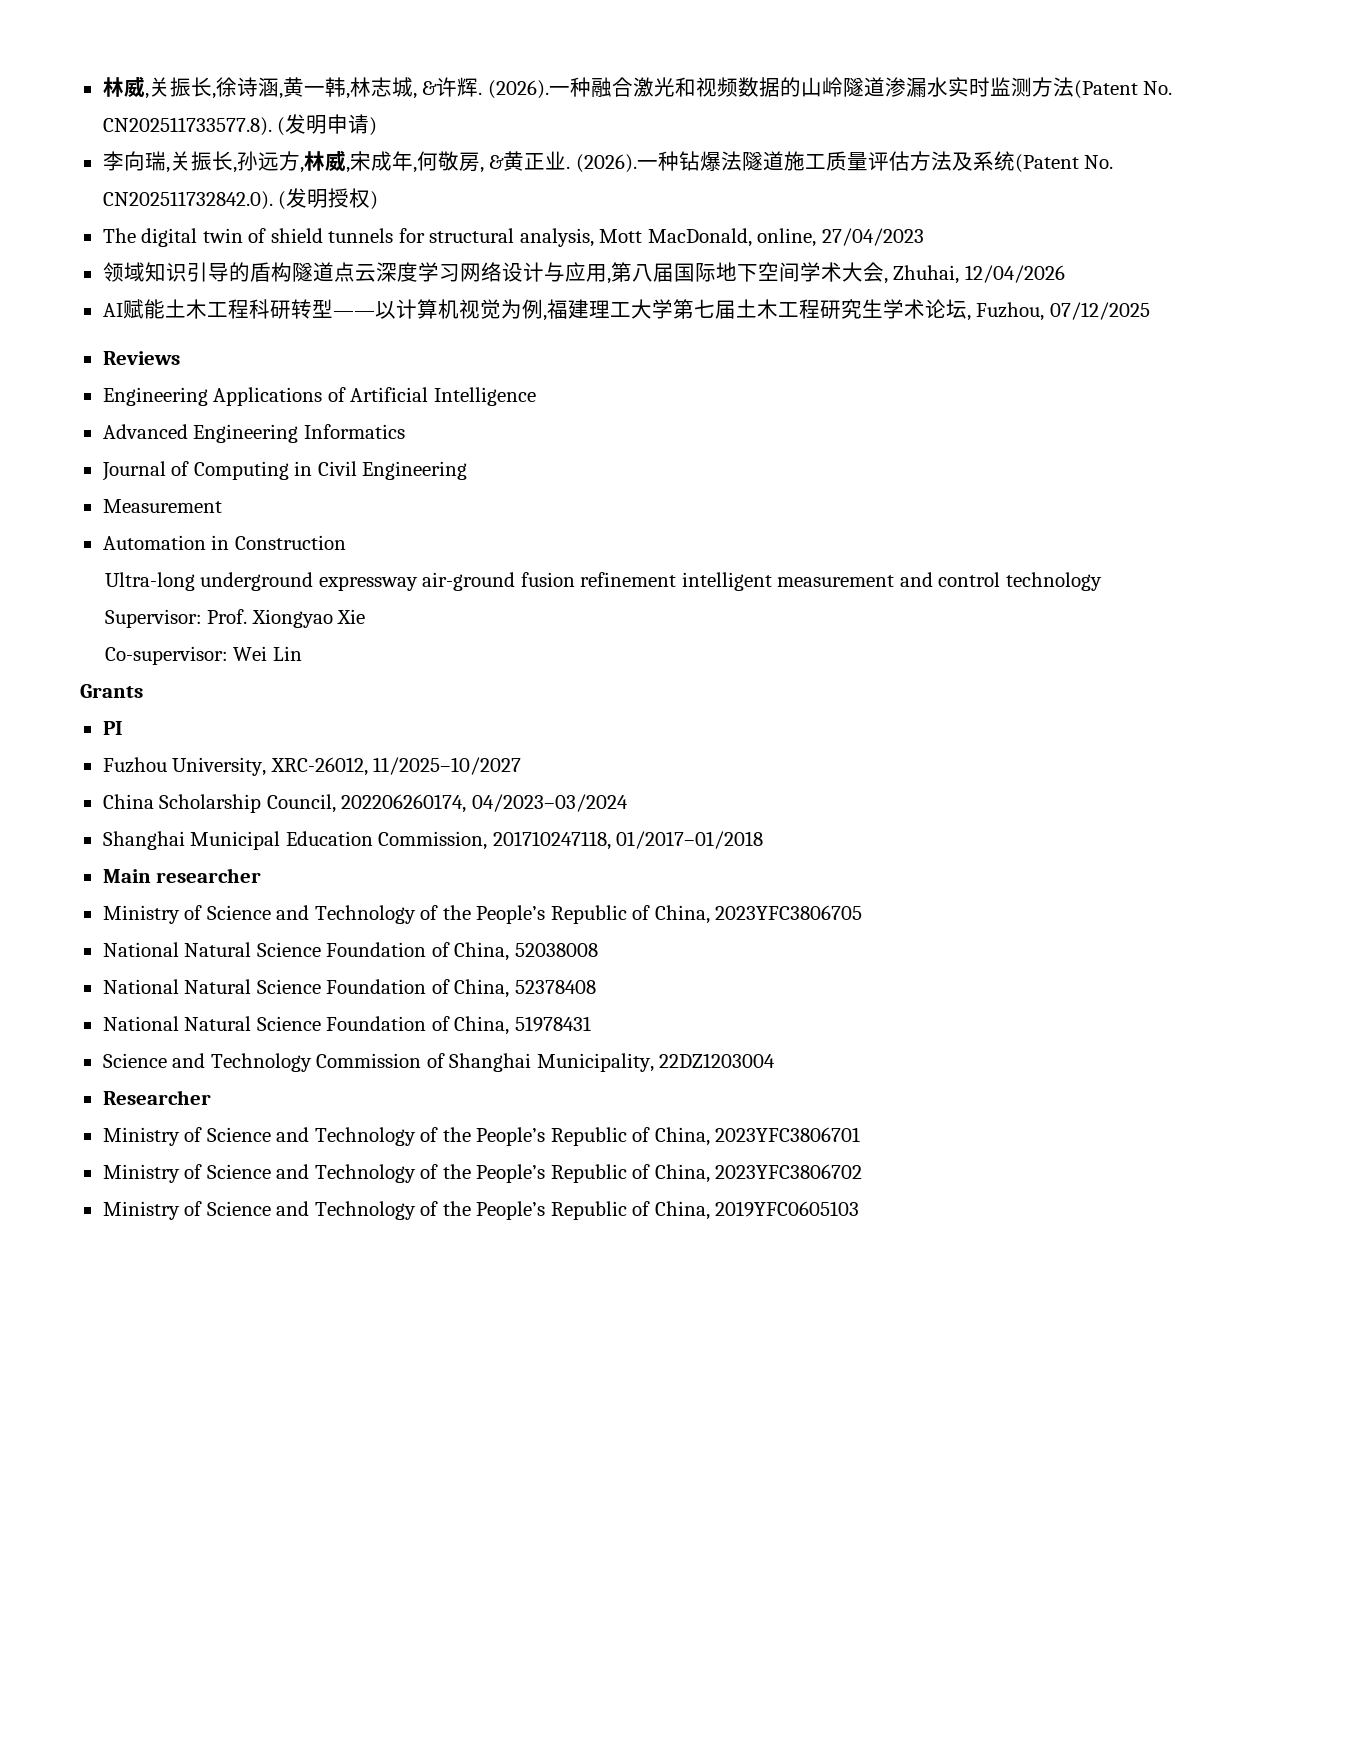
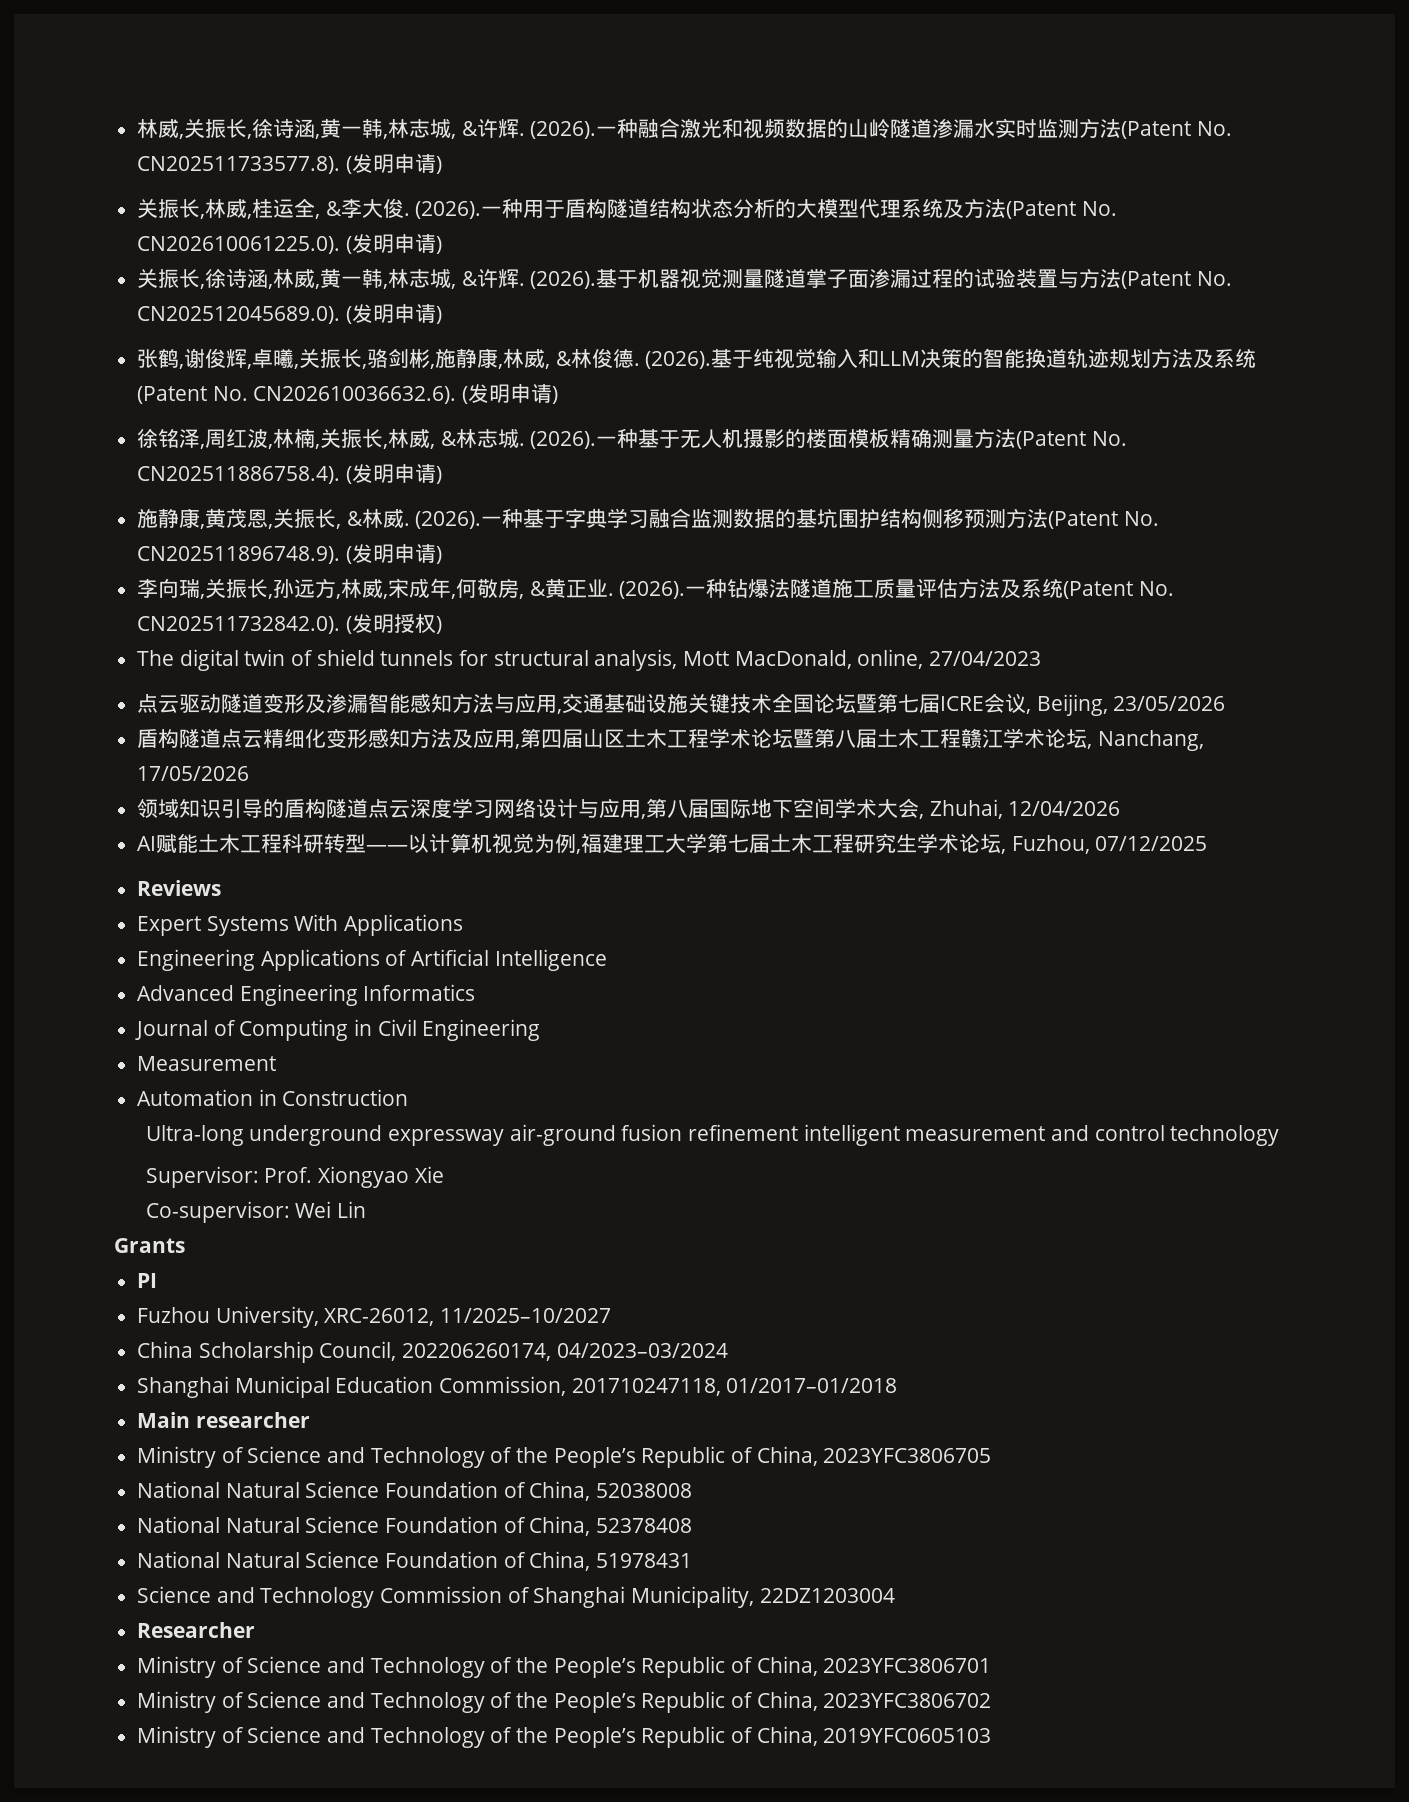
+ 关振长,林威,桂运全, &李大俊. (2026).一种用于盾构隧道结构状态分析的大模型代理系统及方法(Patent No. CN202610061225.0). (发明申请)
+ 关振长,徐诗涵,林威,黄一韩,林志城, &许辉. (2026).基于机器视觉测量隧道掌子面渗漏过程的试验装置与方法(Patent No. CN202512045689.0). (发明申请)
+ 张鹤,谢俊辉,卓曦,关振长,骆剑彬,施静康,林威, &林俊德. (2026).基于纯视觉输入和LLM决策的智能换道轨迹规划方法及系统(Patent No. CN202610036632.6). (发明申请)
+ 徐铭泽,周红波,林楠,关振长,林威, &林志城. (2026).一种基于无人机摄影的楼面模板精确测量方法(Patent No. CN202511886758.4). (发明申请)
+ 施静康,黄茂恩,关振长, &林威. (2026).一种基于字典学习融合监测数据的基坑围护结构侧移预测方法(Patent No. CN202511896748.9). (发明申请)
+ 点云驱动隧道变形及渗漏智能感知方法与应用,交通基础设施关键技术全国论坛暨第七届ICRE会议, Beijing, 23/05/2026
+ 盾构隧道点云精细化变形感知方法及应用,第四届山区土木工程学术论坛暨第八届土木工程赣江学术论坛, Nanchang, 17/05/2026
+ Expert Systems With Applications

